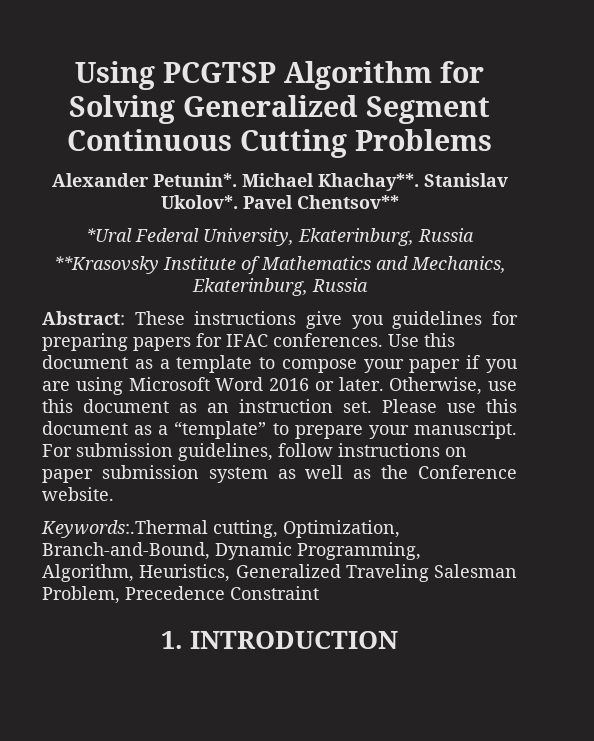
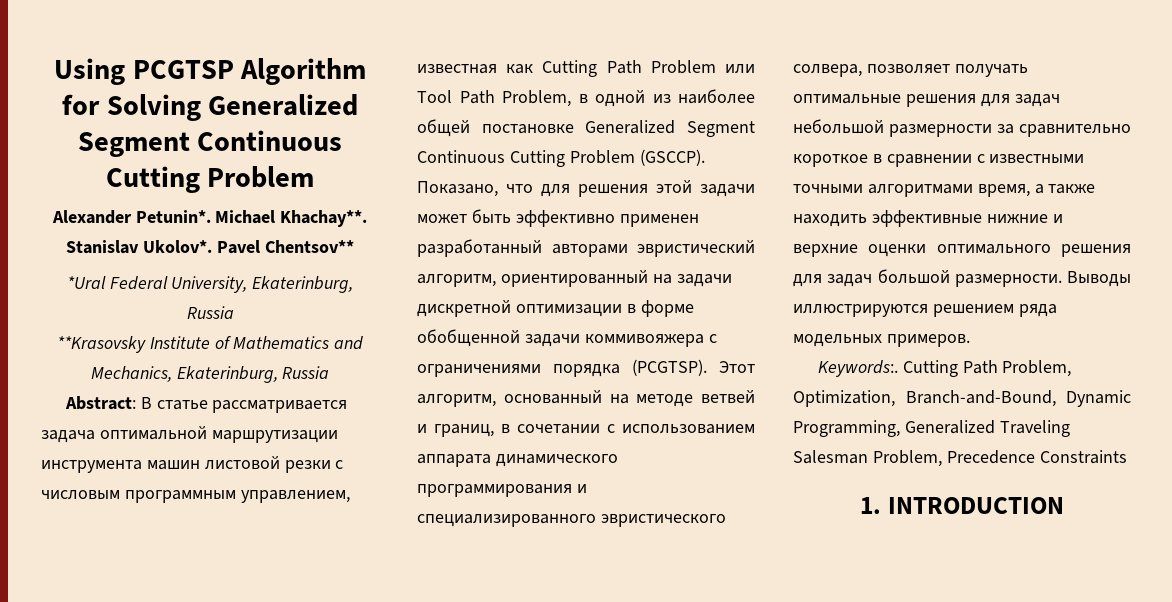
- Using PCGTSP Algorithm for Solving Generalized Segment Continuous Cutting Problems
+ Using PCGTSP Algorithm for Solving Generalized Segment Continuous Cutting Problem
- Abstract: These instructions give you guidelines for preparing papers for IFAC conferences. Use this document as a template to compose your paper if you are using Microsoft Word 2016 or later. Otherwise, use this document as an instruction set. Please use this document as a “template” to prepare your manuscript. For submission guidelines, follow instructions on paper submission system as well as the Conference website.
- Keywords:.Thermal cutting, Optimization, Branch-and-Bound, Dynamic Programming, Algorithm, Heuristics, Generalized Traveling Salesman Problem, Precedence Constraint
+ Abstract: В статье рассматривается задача оптимальной маршрутизации инструмента машин листовой резки с числовым программным управлением, известная как Cutting Path Problem или Tool Path Problem, в одной из наиболее общей постановке Generalized Segment Continuous Cutting Problem (GSCCP). Показано, что для решения этой задачи может быть эффективно применен разработанный авторами эвристический алгоритм, ориентированный на задачи дискретной оптимизации в форме обобщенной задачи коммивояжера с ограничениями порядка (PCGTSP). Этот алгоритм, основанный на методе ветвей и границ, в сочетании с использованием аппарата динамического программирования и специализированного эвристического солвера, позволяет получать оптимальные решения для задач небольшой размерности за сравнительно короткое в сравнении с известными точными алгоритмами время, а также находить эффективные нижние и верхние оценки оптимального решения для задач большой размерности. Выводы иллюстрируются решением ряда модельных примеров.
+ Keywords:. Cutting Path Problem, Optimization, Branch-and-Bound, Dynamic Programming, Generalized Traveling Salesman Problem, Precedence Constraints

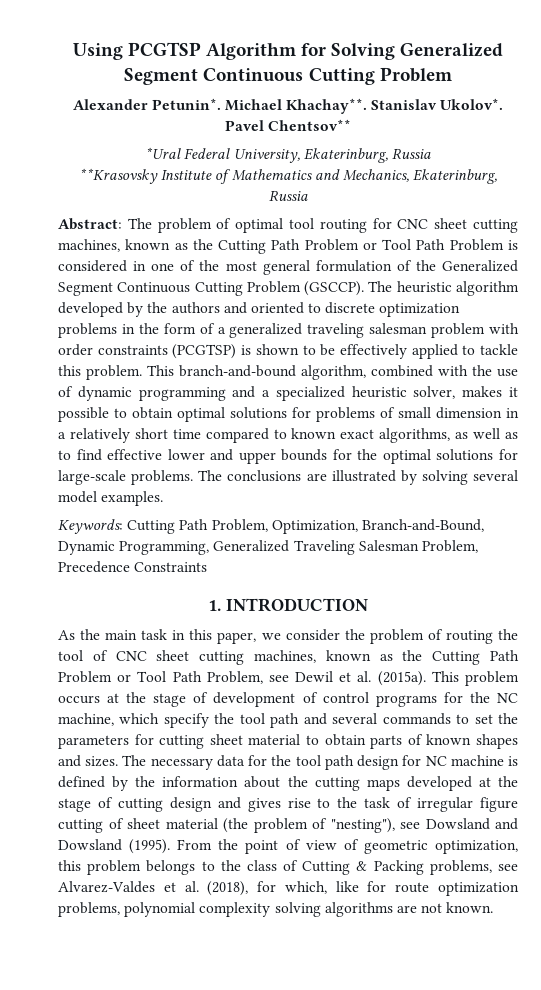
- Abstract: В статье рассматривается задача оптимальной маршрутизации инструмента машин листовой резки с числовым программным управлением, известная как Cutting Path Problem или Tool Path Problem, в одной из наиболее общей постановке Generalized Segment Continuous Cutting Problem (GSCCP).
+ Abstract: The problem of optimal tool routing for CNC sheet cutting machines, known as the Cutting Path Problem or Tool Path Problem is considered in one of the most general formulation of the Generalized Segment Continuous Cutting Problem (GSCCP).
- Показано, что для решения этой задачи может быть эффективно применен разработанный авторами эвристический алгоритм, ориентированный на задачи дискретной оптимизации в форме обобщенной задачи коммивояжера с ограничениями порядка (PCGTSP). Этот алгоритм, основанный на методе ветвей и границ, в сочетании с использованием аппарата динамического программирования и специализированного эвристического солвера, позволяет получать оптимальные решения для задач небольшой размерности за сравнительно короткое в сравнении с известными точными алгоритмами время, а также находить эффективные нижние и верхние оценки оптимального решения для задач большой размерности. Выводы иллюстрируются решением ряда модельных примеров.
- Keywords:. Cutting Path Problem, Optimization, Branch-and-Bound, Dynamic Programming, Generalized Traveling Salesman Problem, Precedence Constraints
+ The heuristic algorithm developed by the authors and oriented to discrete optimization problems in the form of a generalized traveling salesman problem with order constraints (PCGTSP) is shown to be effectively applied to tackle this problem. This branch-and-bound algorithm, combined with the use of dynamic programming and a specialized heuristic solver, makes it possible to obtain optimal solutions for problems of small dimension in a relatively short time compared to known exact algorithms, as well as to find effective lower and upper bounds for the optimal solutions for large-scale problems. The conclusions are illustrated by solving several model examples.
+ Keywords: Cutting Path Problem, Optimization, Branch-and-Bound, Dynamic Programming, Generalized Traveling Salesman Problem, Precedence Constraints
+ As the main task in this paper, we consider the problem of routing the tool of CNC sheet cutting machines, known as the Cutting Path Problem or Tool Path Problem, see Dewil et al. (2015a). This problem occurs at the stage of development of control programs for the NC machine, which specify the tool path and several commands to set the parameters for cutting sheet material to obtain parts of known shapes and sizes. The necessary data for the tool path design for NC machine is defined by the information about the cutting maps developed at the stage of cutting design and gives rise to the task of irregular figure cutting of sheet material (the problem of "nesting"), see Dowsland and Dowsland (1995). From the point of view of geometric optimization, this problem belongs to the class of Cutting & Packing problems, see Alvarez-Valdes et al. (2018), for which, like for route optimization problems, polynomial complexity solving algorithms are not known.

